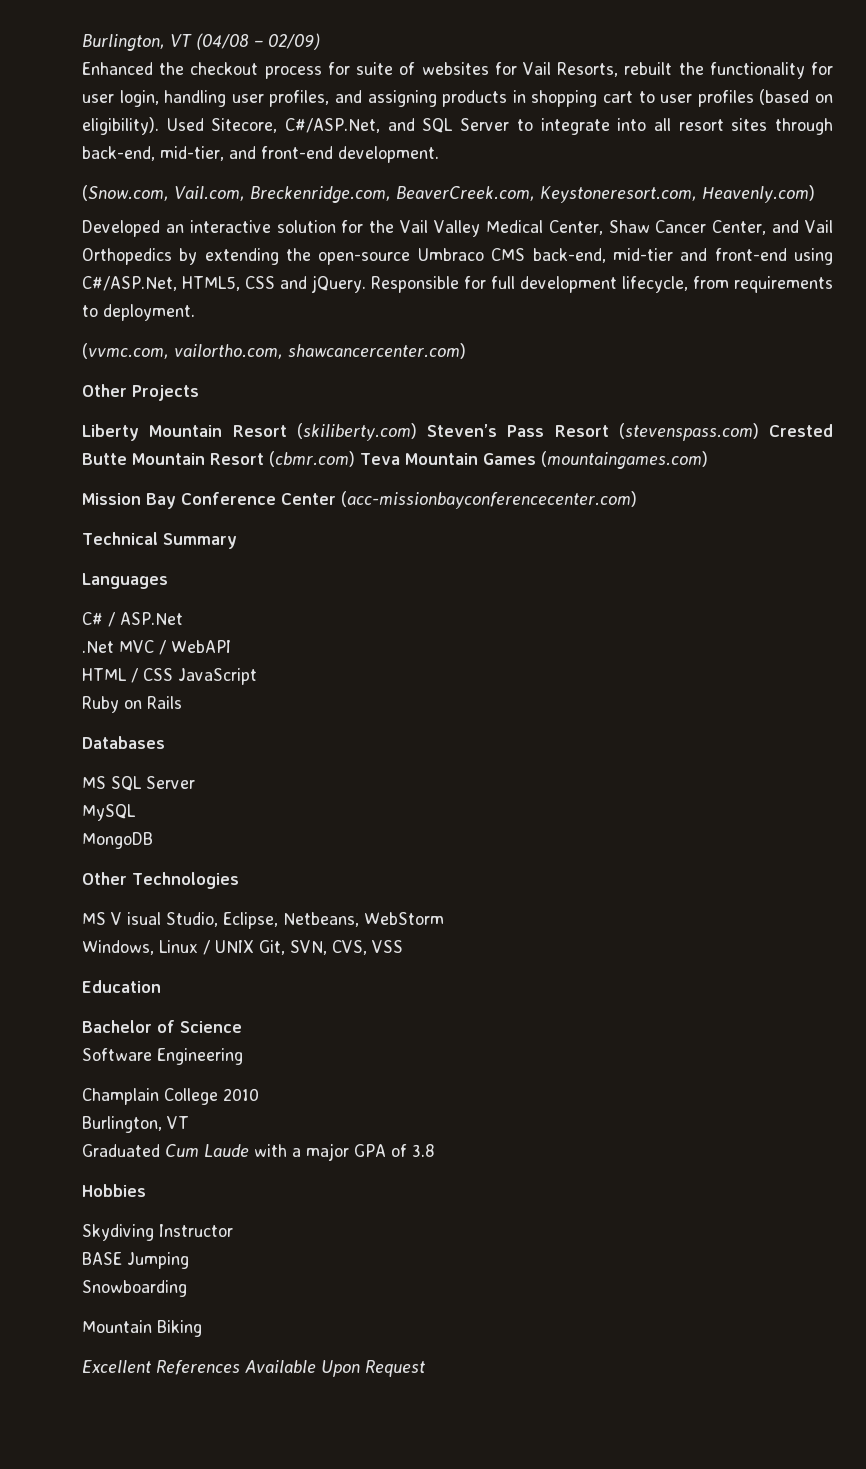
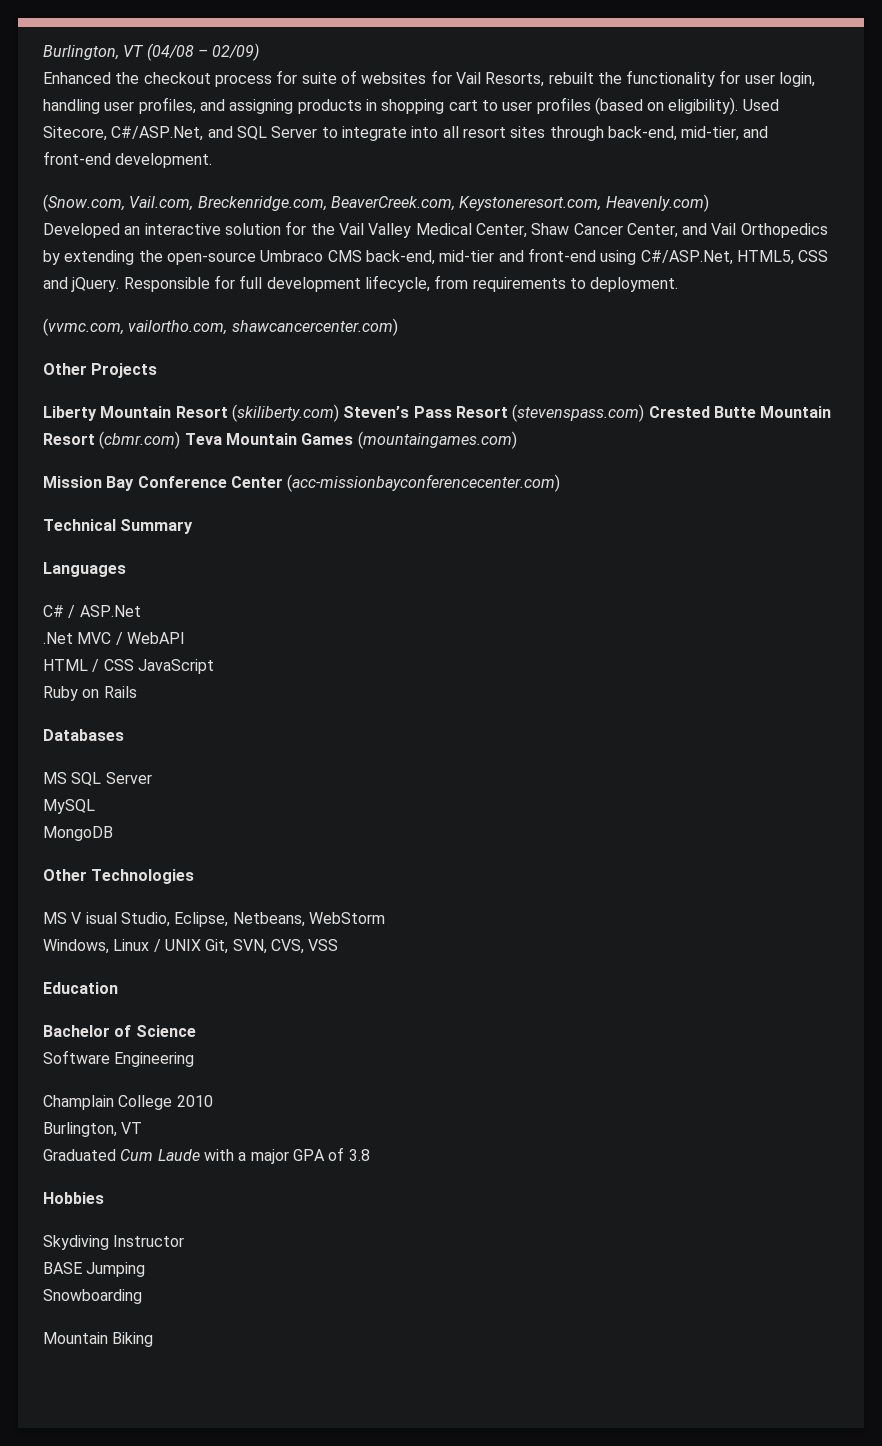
- Excellent References Available Upon Request

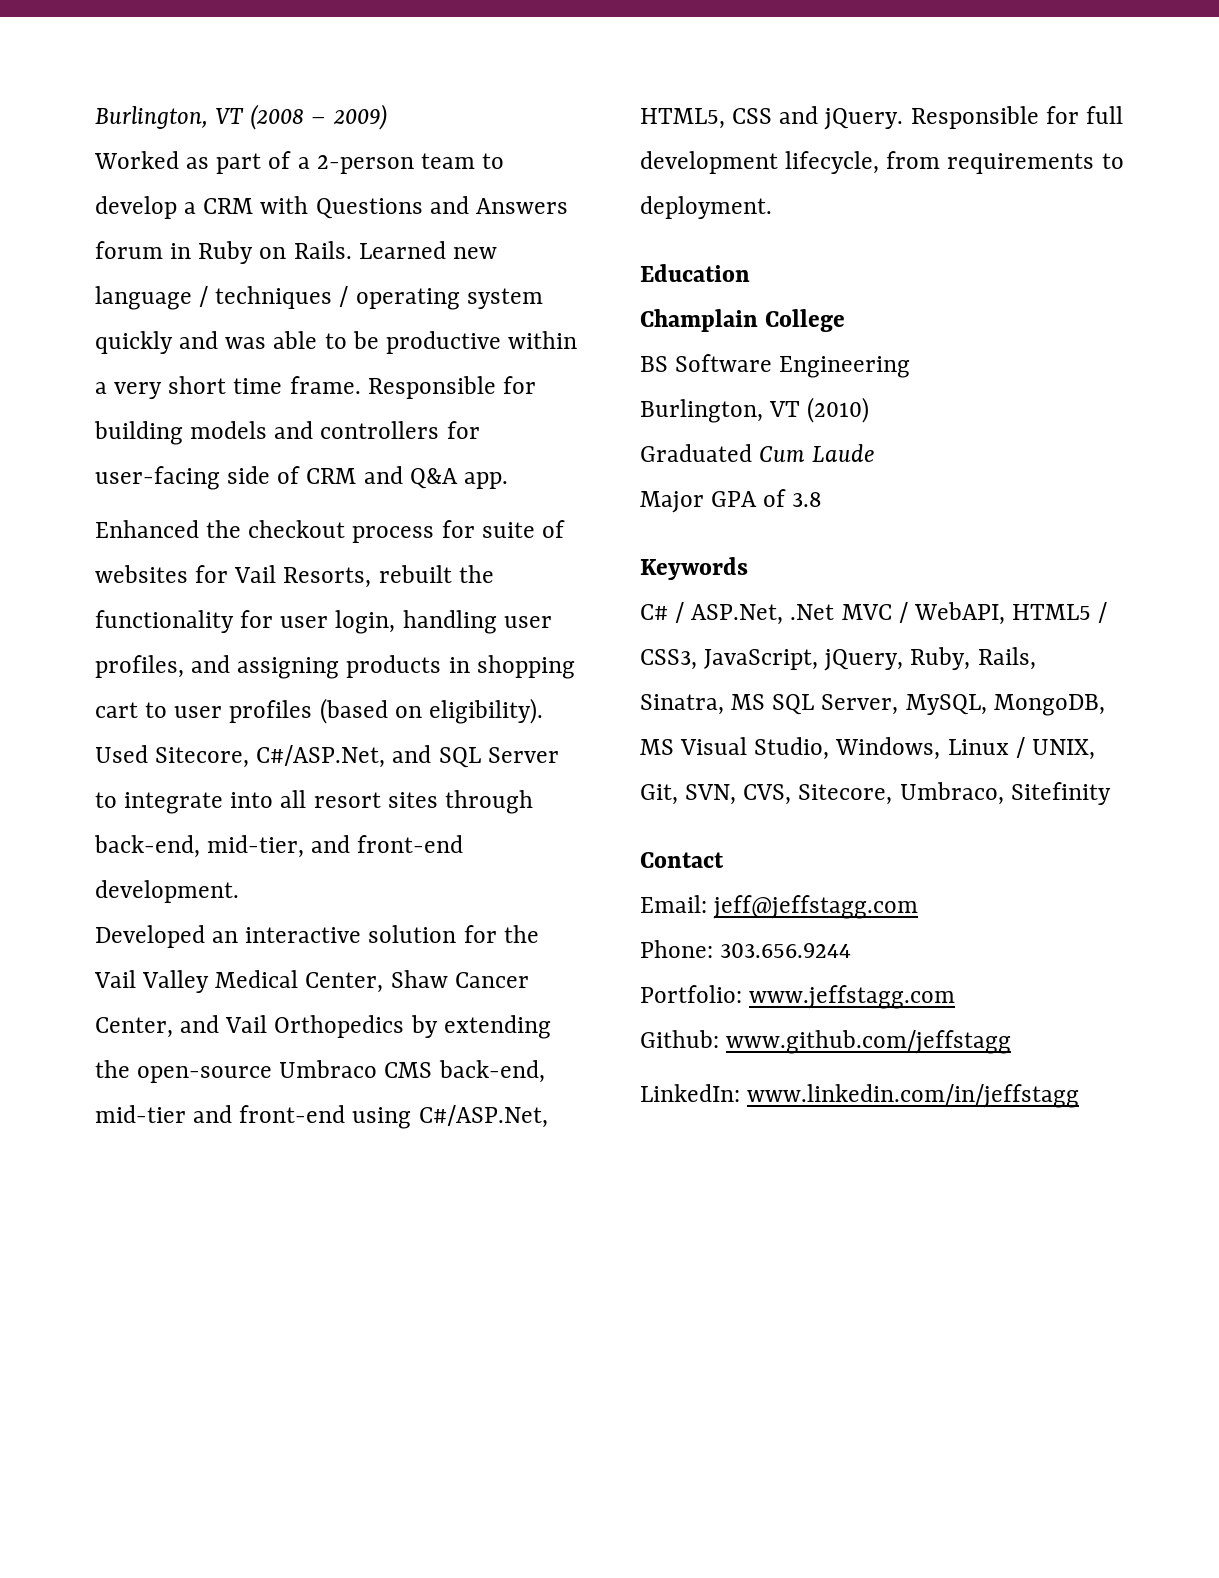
- Burlington, VT (04/08 – 02/09)
+ Burlington, VT (2008 – 2009)
+ Worked as part of a 2-person team to develop a CRM with Questions and Answers forum in Ruby on Rails. Learned new language / techniques / operating system quickly and was able to be productive within a very short time frame. Responsible for building models and controllers for user-facing side of CRM and Q&A app.
- (Snow.com, Vail.com, Breckenridge.com, BeaverCreek.com, Keystoneresort.com, Heavenly.com)
- (vvmc.com, vailortho.com, shawcancercenter.com)
- Other Projects
- Liberty Mountain Resort (skiliberty.com) Steven’s Pass Resort (stevenspass.com) Crested Butte Mountain Resort (cbmr.com) Teva Mountain Games (mountaingames.com)
- Mission Bay Conference Center (acc-missionbayconferencecenter.com)
- Technical Summary
- Languages
- C# / ASP.Net
- .Net MVC / WebAPI
- HTML / CSS JavaScript
- Ruby on Rails
- Databases
- MS SQL Server
- MySQL
- MongoDB
- Other Technologies
- MS V isual Studio, Eclipse, Netbeans, WebStorm
- Windows, Linux / UNIX Git, SVN, CVS, VSS
  Education
- Bachelor of Science
- Software Engineering
+ Champlain College
+ BS Software Engineering
- Champlain College 2010
- Burlington, VT
+ Burlington, VT (2010)
- Graduated Cum Laude with a major GPA of 3.8
+ Graduated Cum Laude
+ Major GPA of 3.8
- Hobbies
- Skydiving Instructor
- BASE Jumping
- Snowboarding
- Mountain Biking
+ Keywords
+ C# / ASP.Net, .Net MVC / WebAPI, HTML5 / CSS3, JavaScript, jQuery, Ruby, Rails, Sinatra, MS SQL Server, MySQL, MongoDB, MS Visual Studio, Windows, Linux / UNIX, Git, SVN, CVS, Sitecore, Umbraco, Sitefinity
+ Contact
+ Email: jeff@jeffstagg.com
+ Phone: 303.656.9244
+ Portfolio: www.jeffstagg.com
+ Github: www.github.com/jeffstagg
+ LinkedIn: www.linkedin.com/in/jeffstagg

